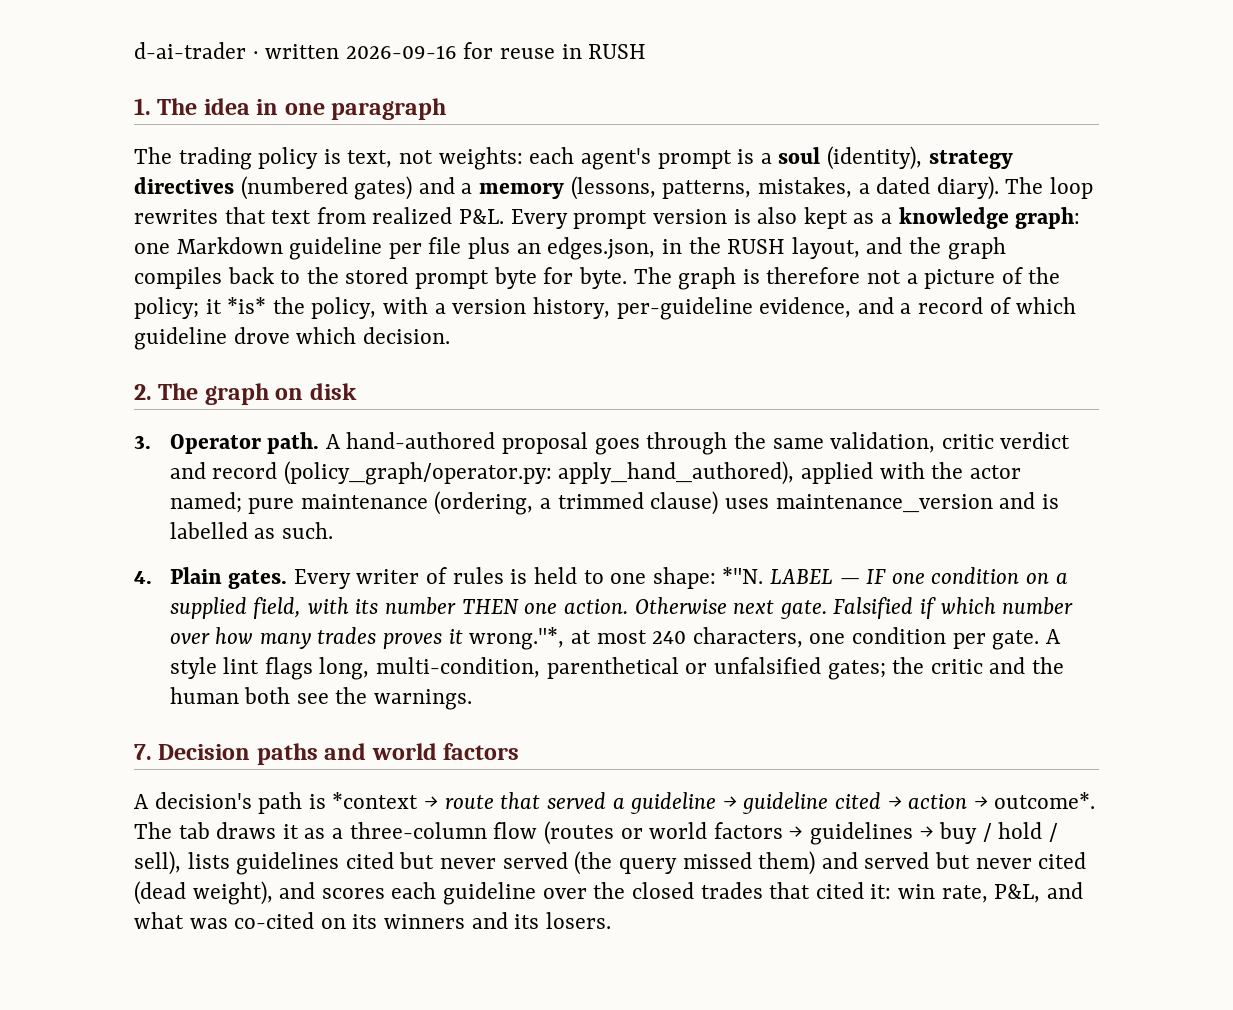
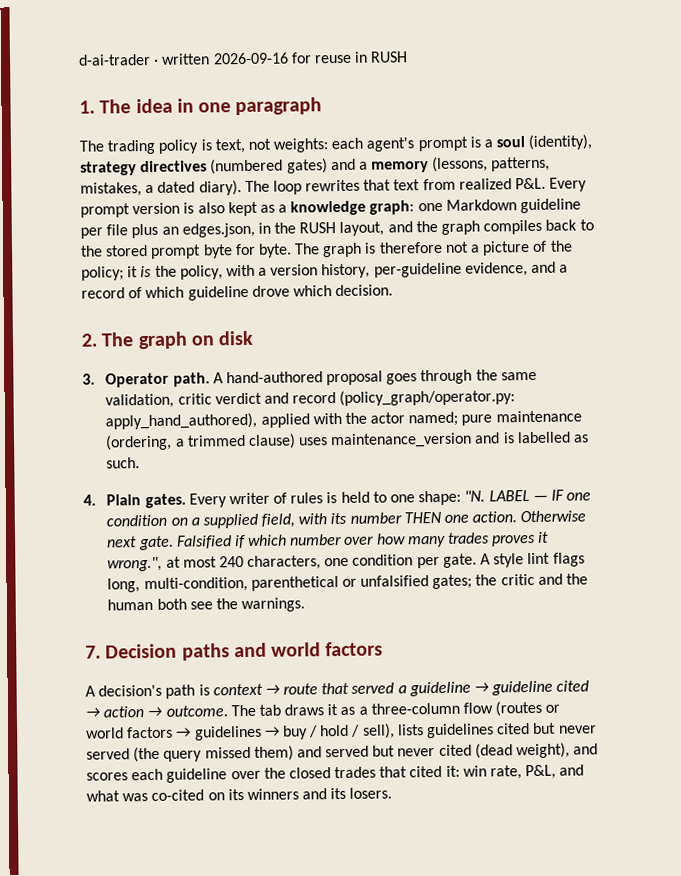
- The graph is therefore not a picture of the policy; it *is* the policy, with a version history, per-guideline evidence, and a record of which guideline drove which decision.
+ The graph is therefore not a picture of the policy; it is the policy, with a version history, per-guideline evidence, and a record of which guideline drove which decision.
- Every writer of rules is held to one shape: *"N. LABEL — IF one condition on a supplied field, with its number THEN one action.
+ Every writer of rules is held to one shape: "N. LABEL — IF one condition on a supplied field, with its number THEN one action.
- Falsified if which number over how many trades proves it wrong."*, at most 240 characters, one condition per gate.
+ Falsified if which number over how many trades proves it wrong.", at most 240 characters, one condition per gate.
- A decision's path is *context → route that served a guideline → guideline cited → action → outcome*.
+ A decision's path is context → route that served a guideline → guideline cited → action → outcome.

